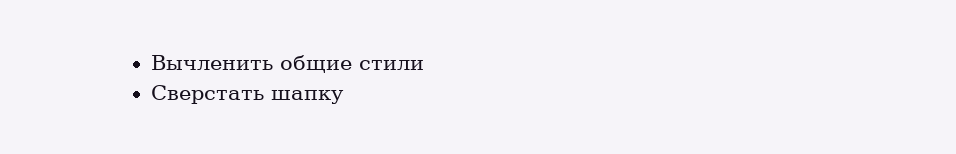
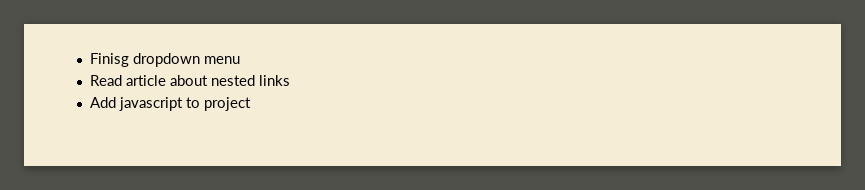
- Вычленить общие стили
- Cверстать шапку
+ Finisg dropdown menu
+ Read article about nested links
+ Add javascript to project

